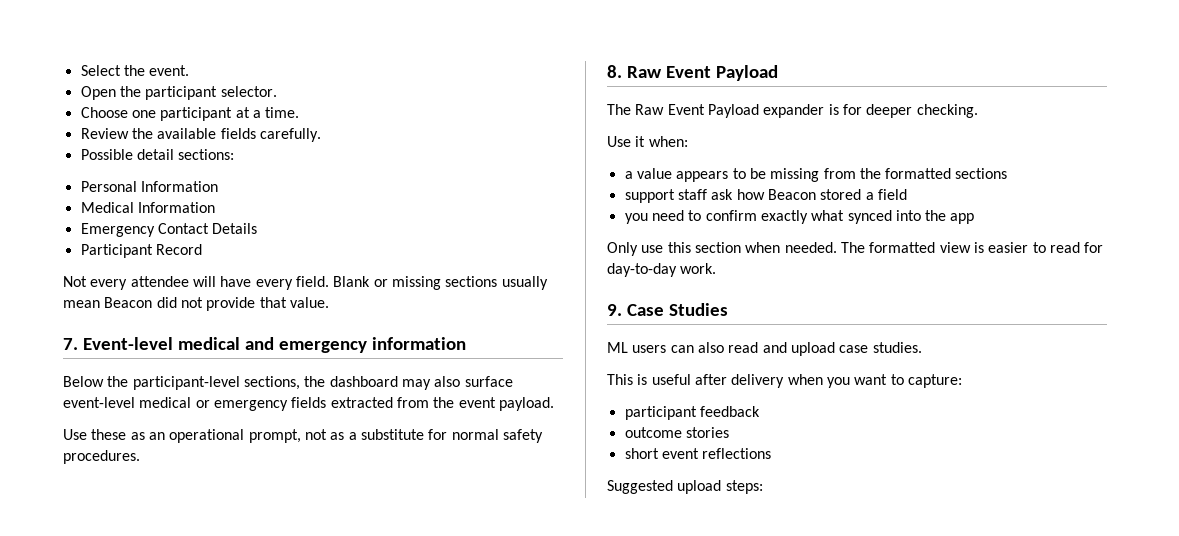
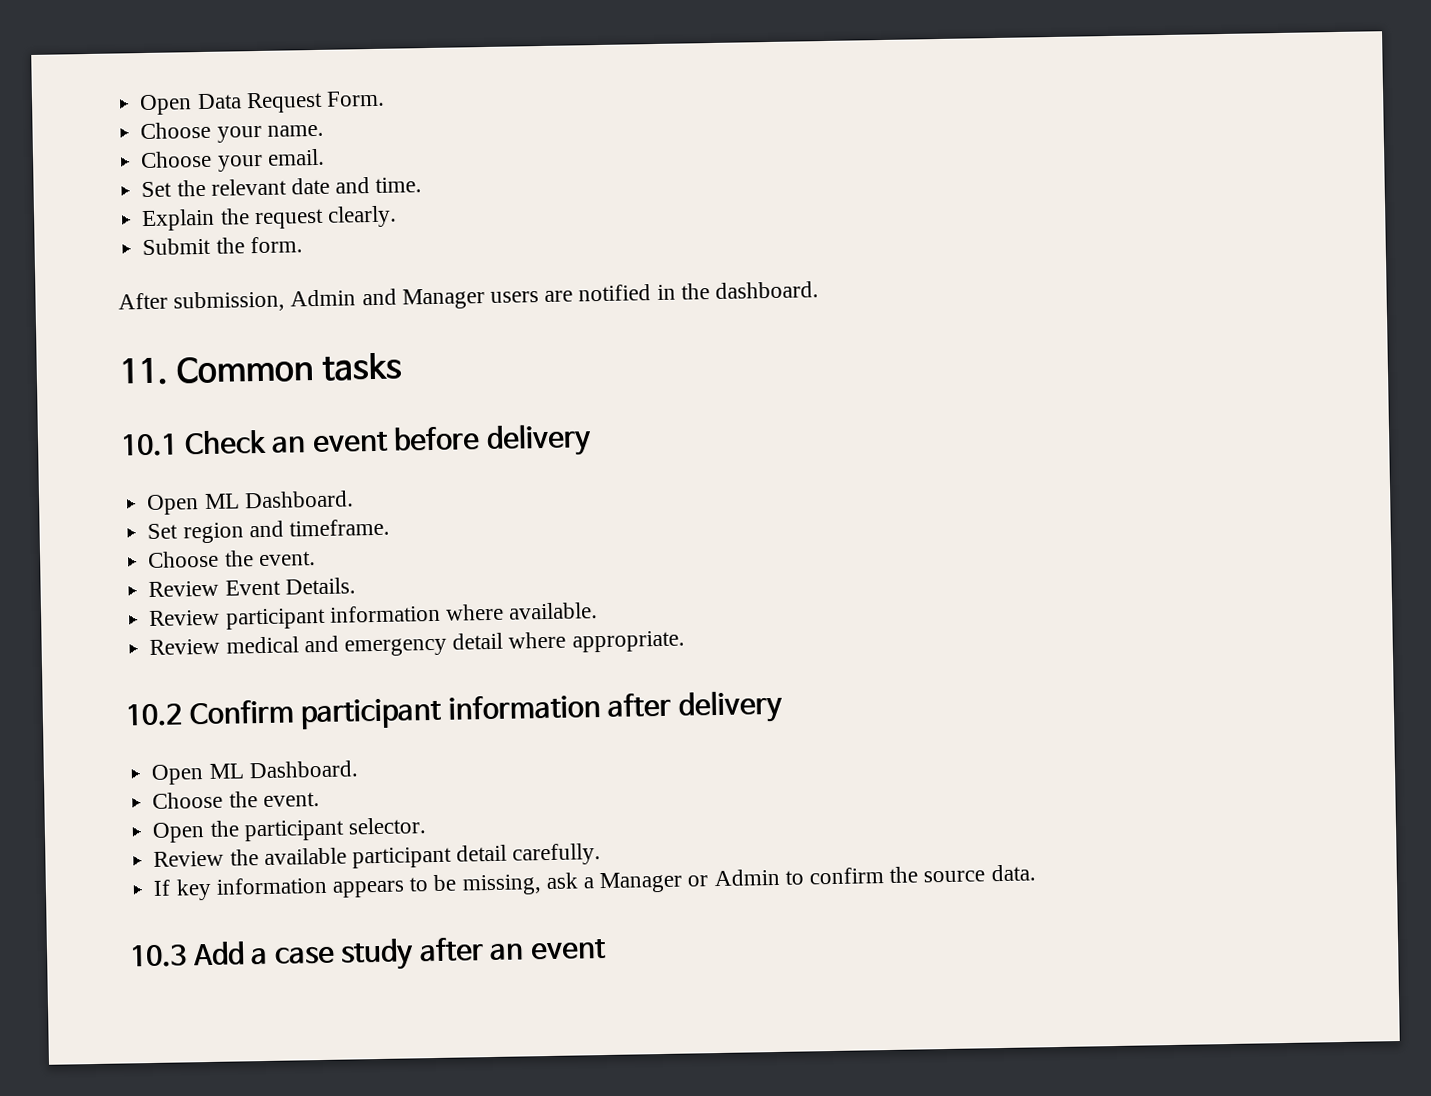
- Select the event.
+ Open Data Request Form.
+ Choose your name.
+ Choose your email.
+ Set the relevant date and time.
+ Explain the request clearly.
+ Submit the form.
+ After submission, Admin and Manager users are notified in the dashboard.
+ 11. Common tasks
+ 10.1 Check an event before delivery
+ Open ML Dashboard.
+ Set region and timeframe.
+ Choose the event.
+ Review Event Details.
+ Review participant information where available.
+ Review medical and emergency detail where appropriate.
+ 10.2 Confirm participant information after delivery
+ Open ML Dashboard.
+ Choose the event.
- Choose one participant at a time.
- Review the available fields carefully.
+ Review the available participant detail carefully.
- Possible detail sections:
- Personal Information
- Medical Information
- Emergency Contact Details
- Participant Record
- Not every attendee will have every field. Blank or missing sections usually mean Beacon did not provide that value.
- 7. Event-level medical and emergency information
- Below the participant-level sections, the dashboard may also surface event-level medical or emergency fields extracted from the event payload.
- Use these as an operational prompt, not as a substitute for normal safety procedures.
- 8. Raw Event Payload
- The Raw Event Payload expander is for deeper checking.
- Use it when:
- a value appears to be missing from the formatted sections
- support staff ask how Beacon stored a field
- you need to confirm exactly what synced into the app
- Only use this section when needed. The formatted view is easier to read for day-to-day work.
- 9. Case Studies
- ML users can also read and upload case studies.
- This is useful after delivery when you want to capture:
- participant feedback
- outcome stories
- short event reflections
- Suggested upload steps:
+ If key information appears to be missing, ask a Manager or Admin to confirm the source data.
+ 10.3 Add a case study after an event

